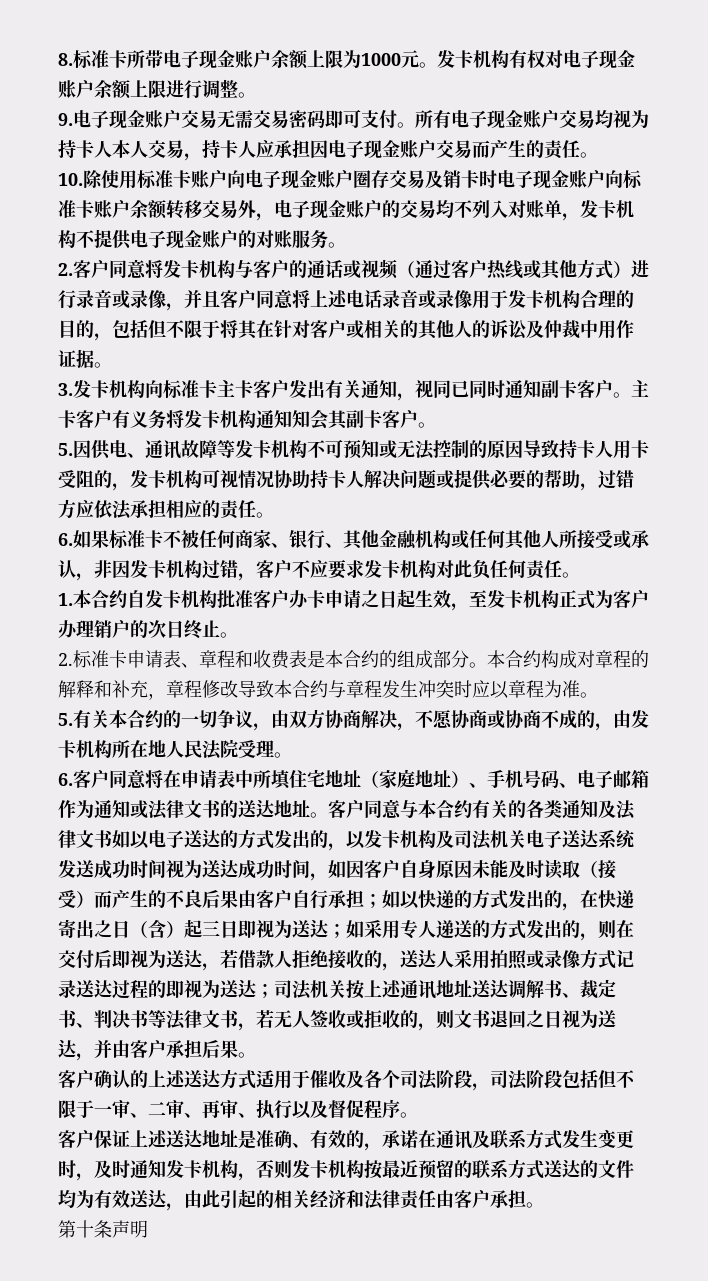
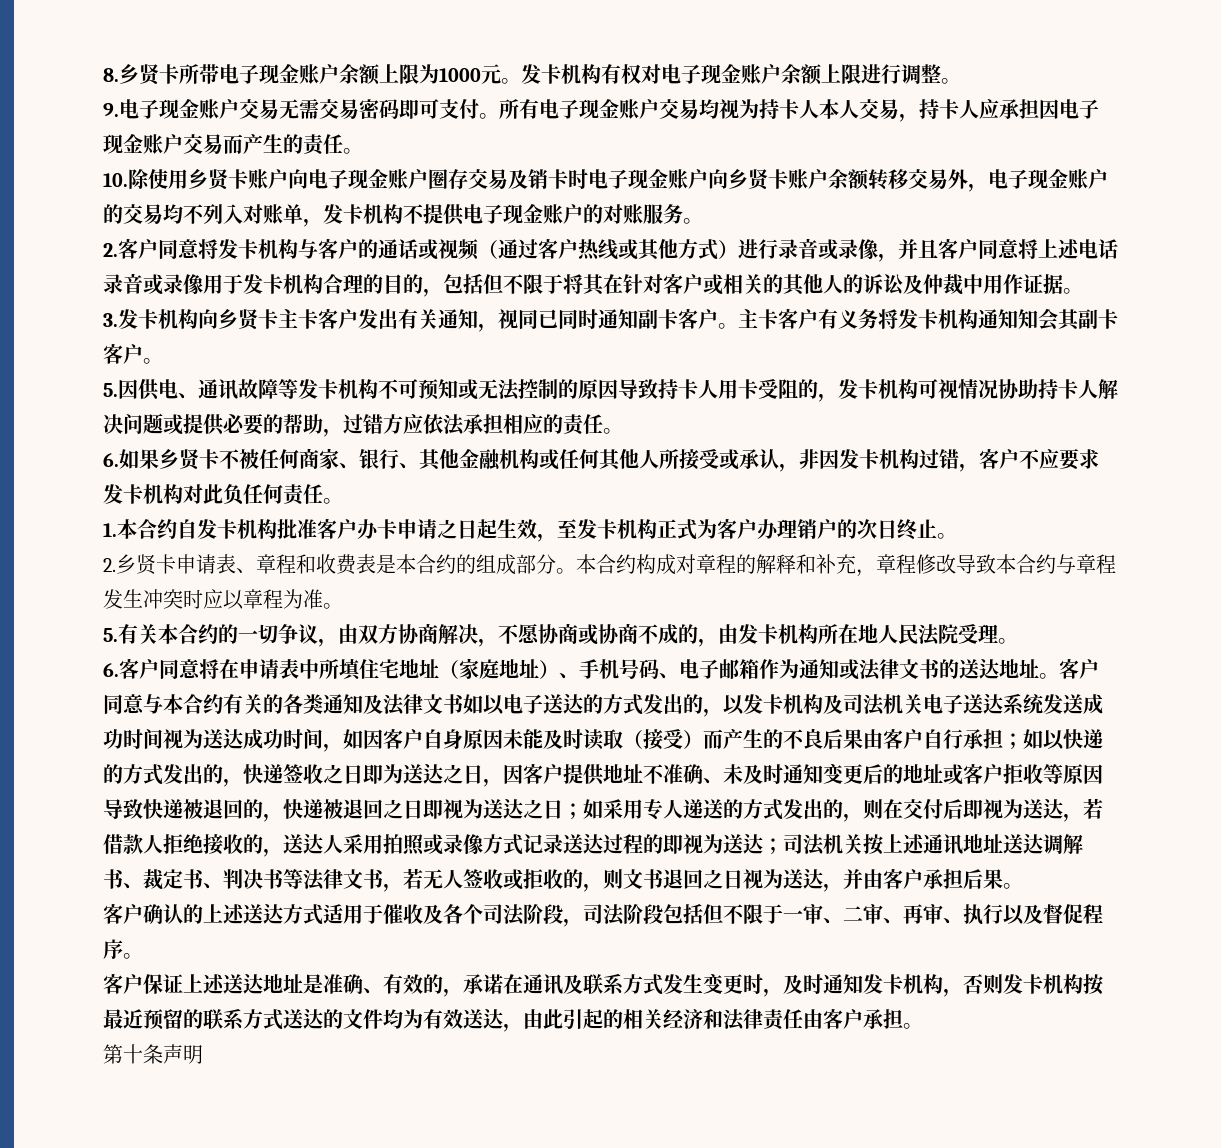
- 8.标准卡所带电子现金账户余额上限为1000元。
+ 8.乡贤卡所带电子现金账户余额上限为1000元。
- 10.除使用标准卡账户向电子现金账户圈存交易及销卡时电子现金账户向标准卡账户余额转移交易外，电子现金账户的交易均不列入对账单，发卡机构不提供电子现金账户的对账服务。
+ 10.除使用乡贤卡账户向电子现金账户圈存交易及销卡时电子现金账户向乡贤卡账户余额转移交易外，电子现金账户的交易均不列入对账单，发卡机构不提供电子现金账户的对账服务。
- 3.发卡机构向标准卡主卡客户发出有关通知，视同已同时通知副卡客户。
+ 3.发卡机构向乡贤卡主卡客户发出有关通知，视同已同时通知副卡客户。
- 6.如果标准卡不被任何商家、银行、其他金融机构或任何其他人所接受或承认，非因发卡机构过错，客户不应要求发卡机构对此负任何责任。
+ 6.如果乡贤卡不被任何商家、银行、其他金融机构或任何其他人所接受或承认，非因发卡机构过错，客户不应要求发卡机构对此负任何责任。
- 2.标准卡申请表、章程和收费表是本合约的组成部分。
+ 2.乡贤卡申请表、章程和收费表是本合约的组成部分。
- 如以快递的方式发出的，在快递寄出之日（含）起三日即视为送达；
+ 如以快递的方式发出的，快递签收之日即为送达之日，因客户提供地址不准确、未及时通知变更后的地址或客户拒收等原因导致快递被退回的，快递被退回之日即视为送达之日；

